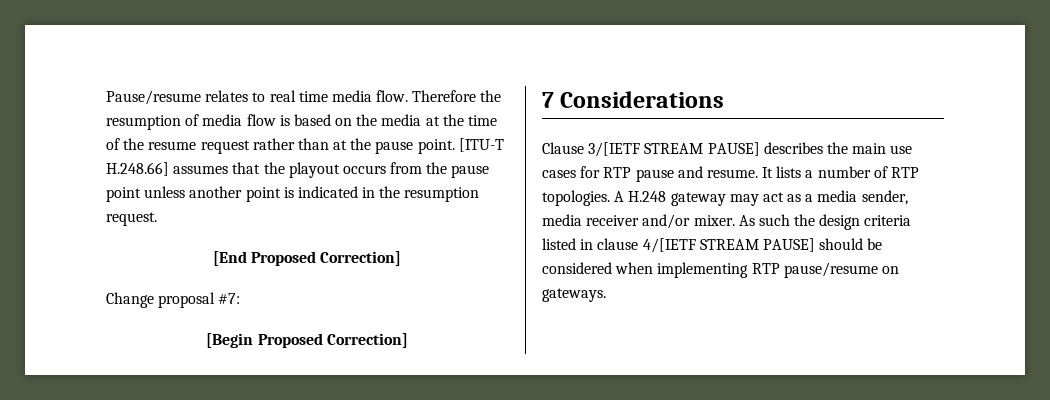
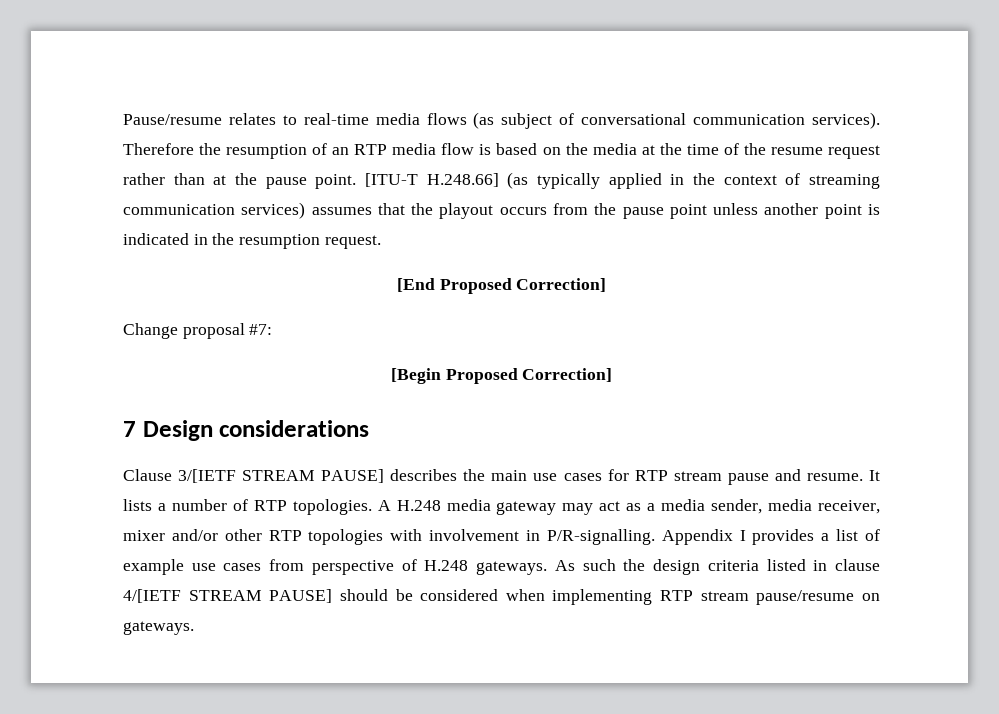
- Pause/resume relates to real time media flow.
+ Pause/resume relates to real-time media flows (as subject of conversational communication services).
- Therefore the resumption of media flow is based on the media at the time of the resume request rather than at the pause point.
+ Therefore the resumption of an RTP media flow is based on the media at the time of the resume request rather than at the pause point.
- [ITU-T H.248.66] assumes that the playout occurs from the pause point unless another point is indicated in the resumption request.
+ [ITU-T H.248.66] (as typically applied in the context of streaming communication services) assumes that the playout occurs from the pause point unless another point is indicated in the resumption request.
- 7 Considerations
+ 7 Design considerations
- Clause 3/[IETF STREAM PAUSE] describes the main use cases for RTP pause and resume.
+ Clause 3/[IETF STREAM PAUSE] describes the main use cases for RTP stream pause and resume.
- A H.248 gateway may act as a media sender, media receiver and/or mixer.
+ A H.248 media gateway may act as a media sender, media receiver, mixer and/or other RTP topologies with involvement in P/R-signalling. Appendix I provides a list of example use cases from perspective of H.248 gateways.
- As such the design criteria listed in clause 4/[IETF STREAM PAUSE] should be considered when implementing RTP pause/resume on gateways.
+ As such the design criteria listed in clause 4/[IETF STREAM PAUSE] should be considered when implementing RTP stream pause/resume on gateways.

